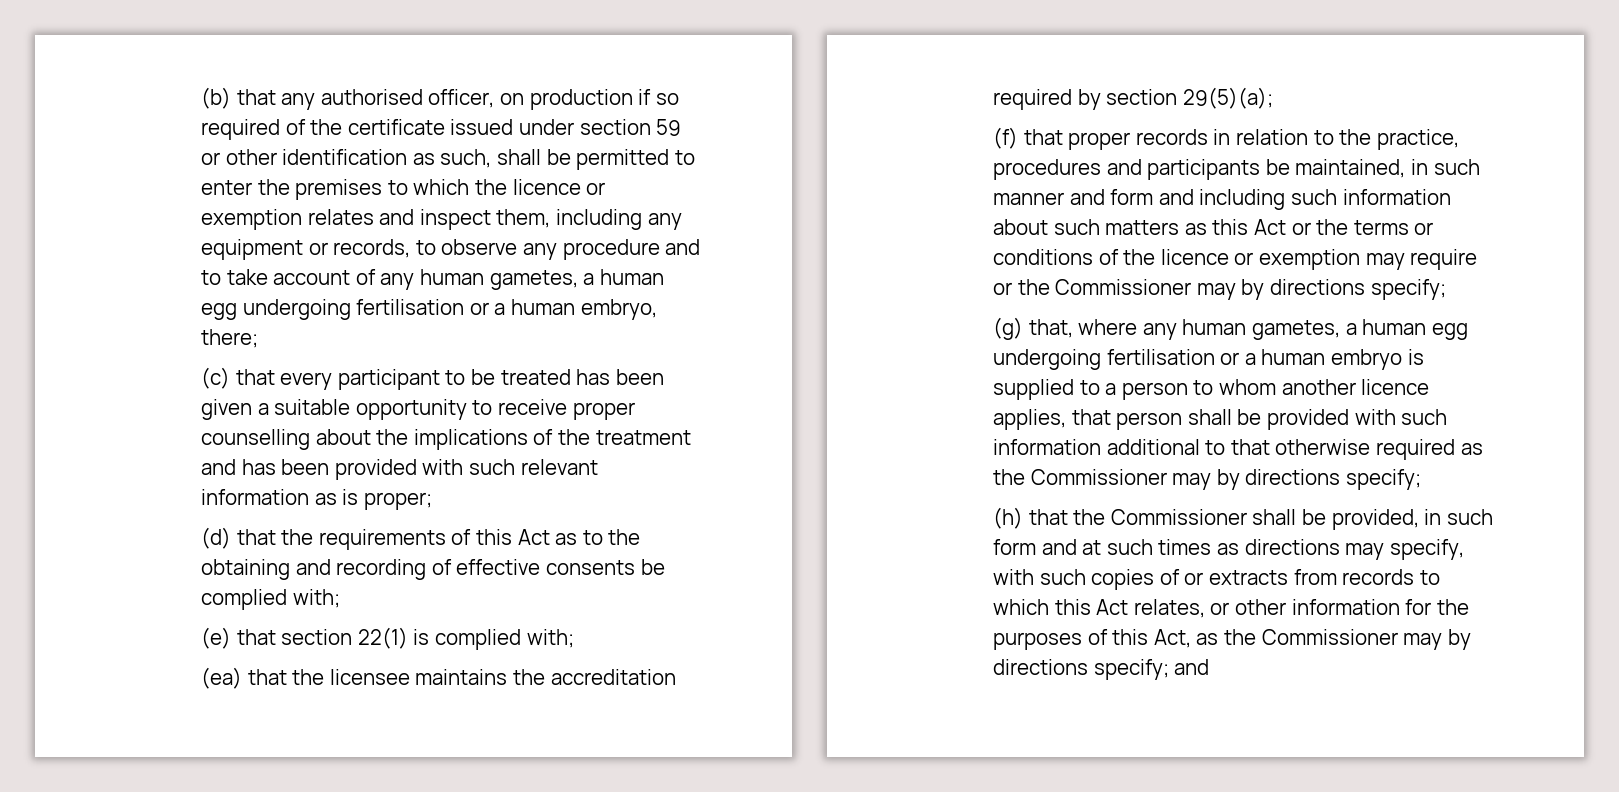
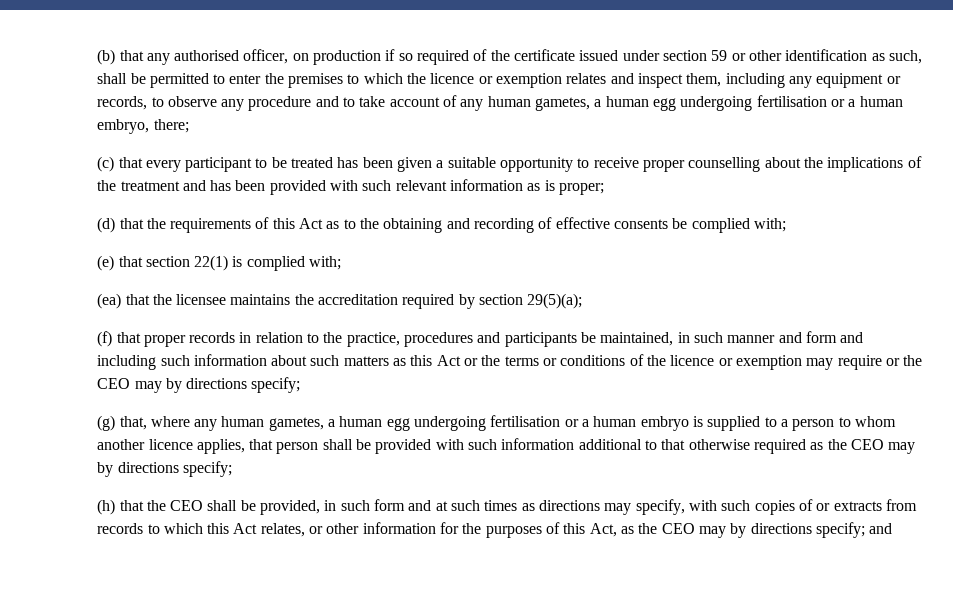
- (f) that proper records in relation to the practice, procedures and participants be maintained, in such manner and form and including such information about such matters as this Act or the terms or conditions of the licence or exemption may require or the Commissioner may by directions specify;
+ (f) that proper records in relation to the practice, procedures and participants be maintained, in such manner and form and including such information about such matters as this Act or the terms or conditions of the licence or exemption may require or the CEO may by directions specify;
- (g) that, where any human gametes, a human egg undergoing fertilisation or a human embryo is supplied to a person to whom another licence applies, that person shall be provided with such information additional to that otherwise required as the Commissioner may by directions specify;
+ (g) that, where any human gametes, a human egg undergoing fertilisation or a human embryo is supplied to a person to whom another licence applies, that person shall be provided with such information additional to that otherwise required as the CEO may by directions specify;
- (h) that the Commissioner shall be provided, in such form and at such times as directions may specify, with such copies of or extracts from records to which this Act relates, or other information for the purposes of this Act, as the Commissioner may by directions specify; and
+ (h) that the CEO shall be provided, in such form and at such times as directions may specify, with such copies of or extracts from records to which this Act relates, or other information for the purposes of this Act, as the CEO may by directions specify; and

